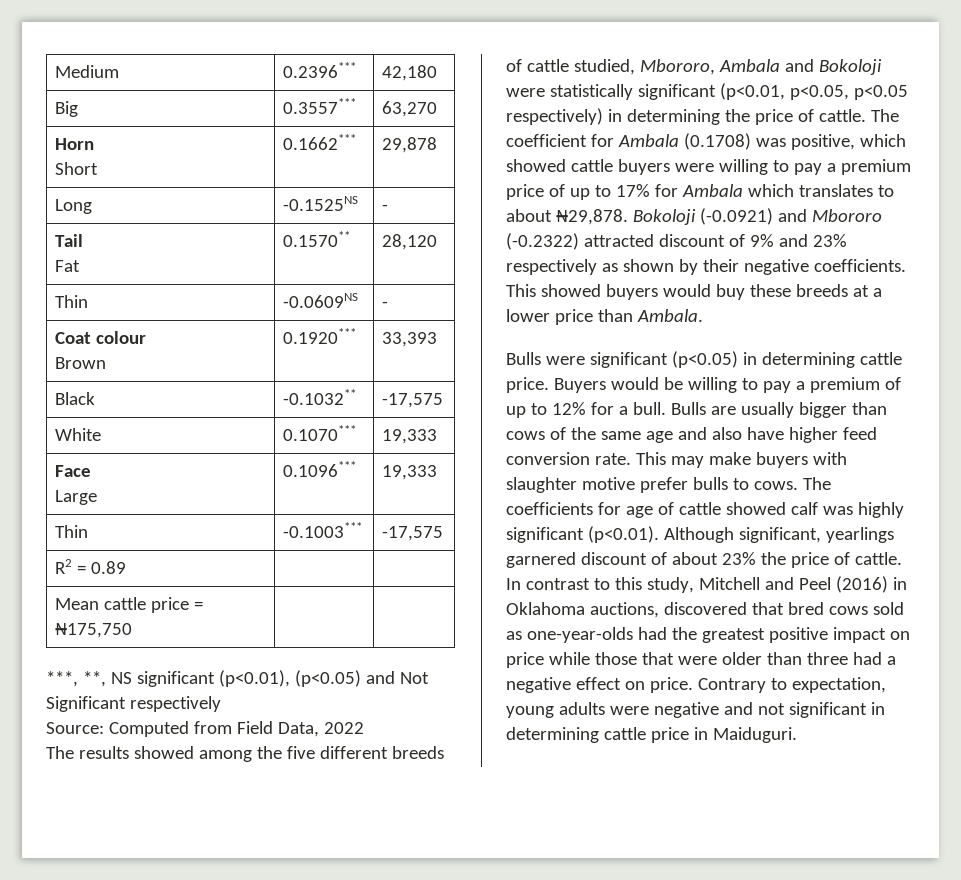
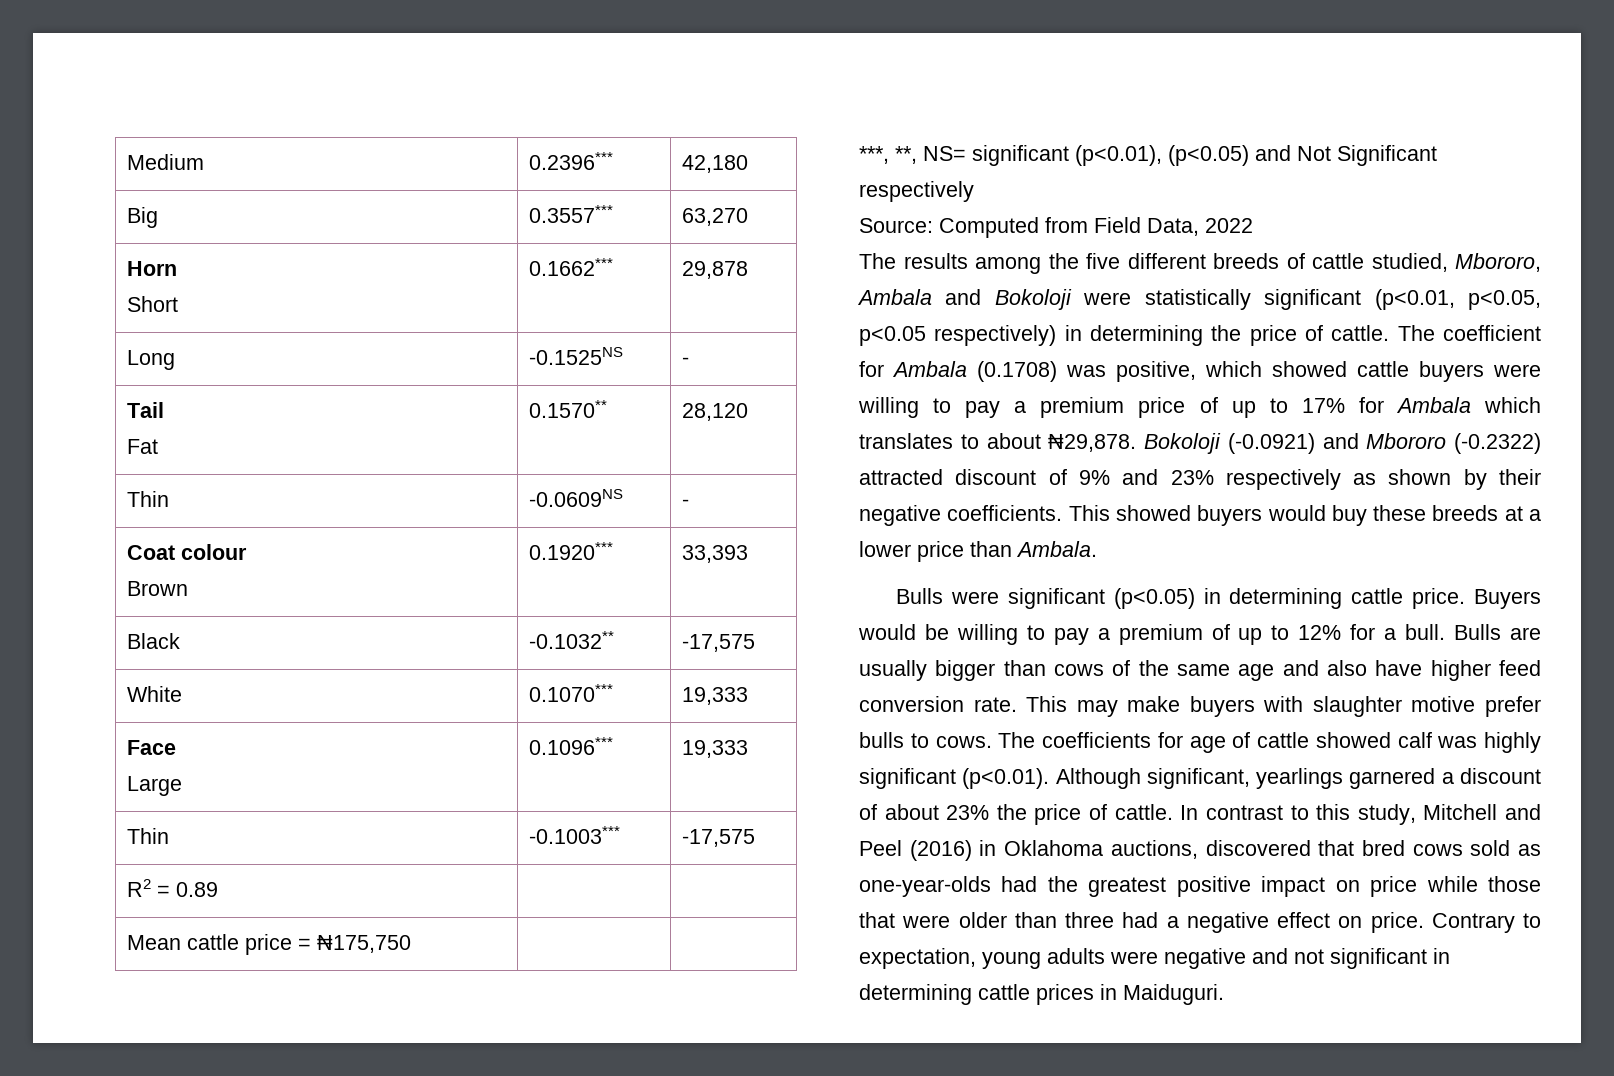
- ***, **, NS significant (p<0.01), (p<0.05) and Not Significant respectively
+ ***, **, NS= significant (p<0.01), (p<0.05) and Not Significant respectively
- The results showed among the five different breeds of cattle studied, Mbororo, Ambala and Bokoloji were statistically significant (p<0.01, p<0.05, p<0.05 respectively) in determining the price of cattle.
+ The results among the five different breeds of cattle studied, Mbororo, Ambala and Bokoloji were statistically significant (p<0.01, p<0.05, p<0.05 respectively) in determining the price of cattle.
- The coefficients for age of cattle showed calf was highly significant (p<0.01). Although significant, yearlings garnered discount of about 23% the price of cattle.
+ The coefficients for age of cattle showed calf was highly significant (p<0.01). Although significant, yearlings garnered a discount of about 23% the price of cattle.
- Contrary to expectation, young adults were negative and not significant in determining cattle price in Maiduguri.
+ Contrary to expectation, young adults were negative and not significant in determining cattle prices in Maiduguri.

